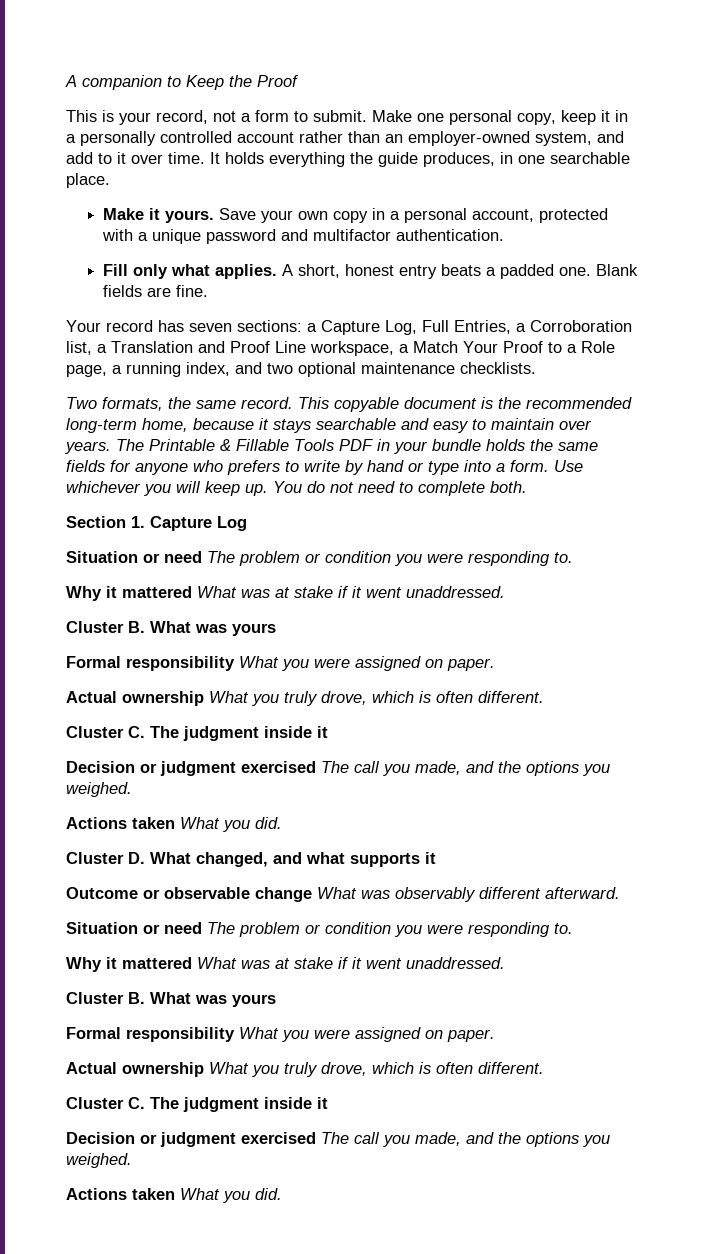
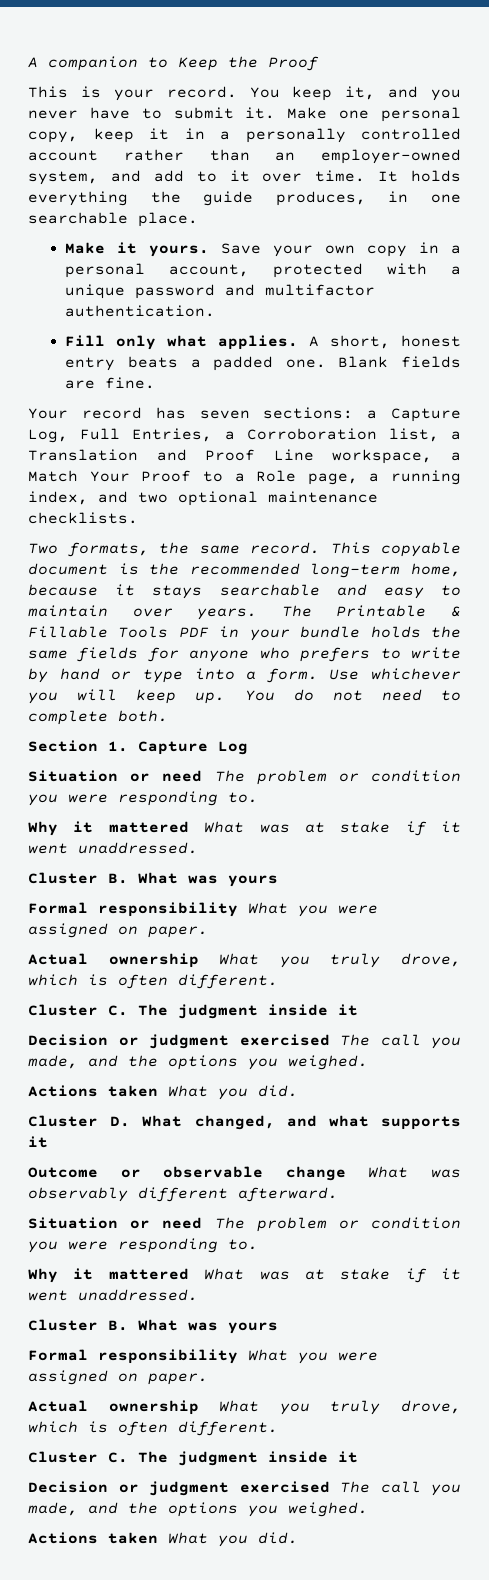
- This is your record, not a form to submit.
+ This is your record. You keep it, and you never have to submit it.

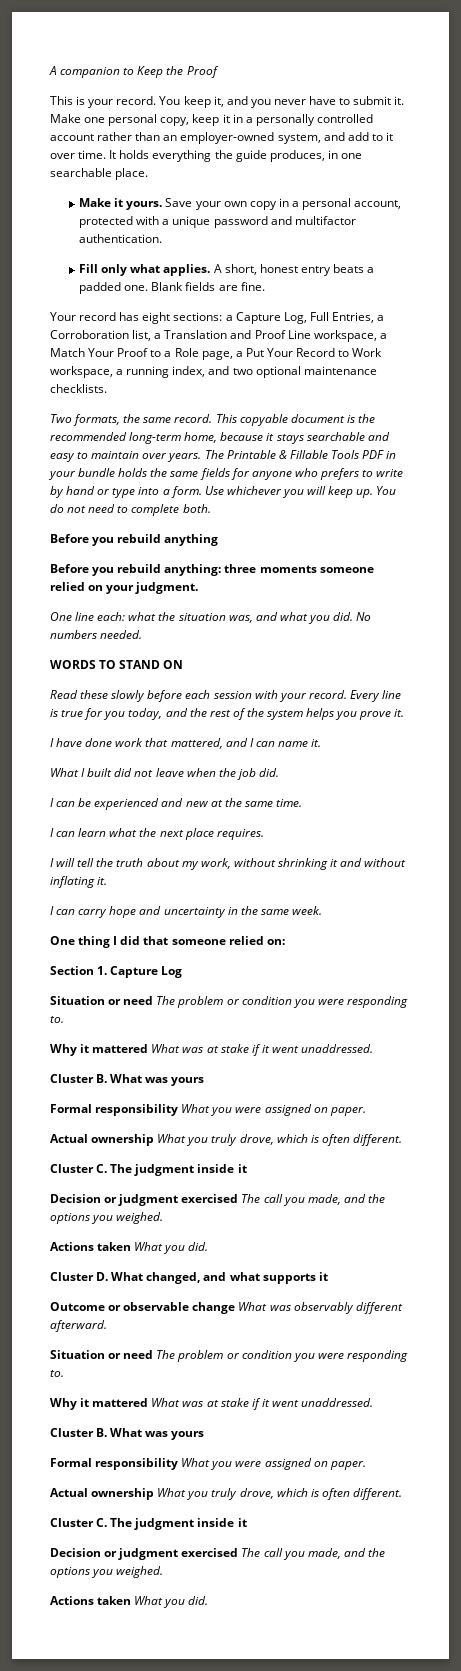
- Your record has seven sections: a Capture Log, Full Entries, a Corroboration list, a Translation and Proof Line workspace, a Match Your Proof to a Role page, a running index, and two optional maintenance checklists.
+ Your record has eight sections: a Capture Log, Full Entries, a Corroboration list, a Translation and Proof Line workspace, a Match Your Proof to a Role page, a Put Your Record to Work workspace, a running index, and two optional maintenance checklists.
+ Before you rebuild anything
+ Before you rebuild anything: three moments someone relied on your judgment.
+ One line each: what the situation was, and what you did. No numbers needed.
+ WORDS TO STAND ON
+ Read these slowly before each session with your record. Every line is true for you today, and the rest of the system helps you prove it.
+ I have done work that mattered, and I can name it.
+ What I built did not leave when the job did.
+ I can be experienced and new at the same time.
+ I can learn what the next place requires.
+ I will tell the truth about my work, without shrinking it and without inflating it.
+ I can carry hope and uncertainty in the same week.
+ One thing I did that someone relied on:

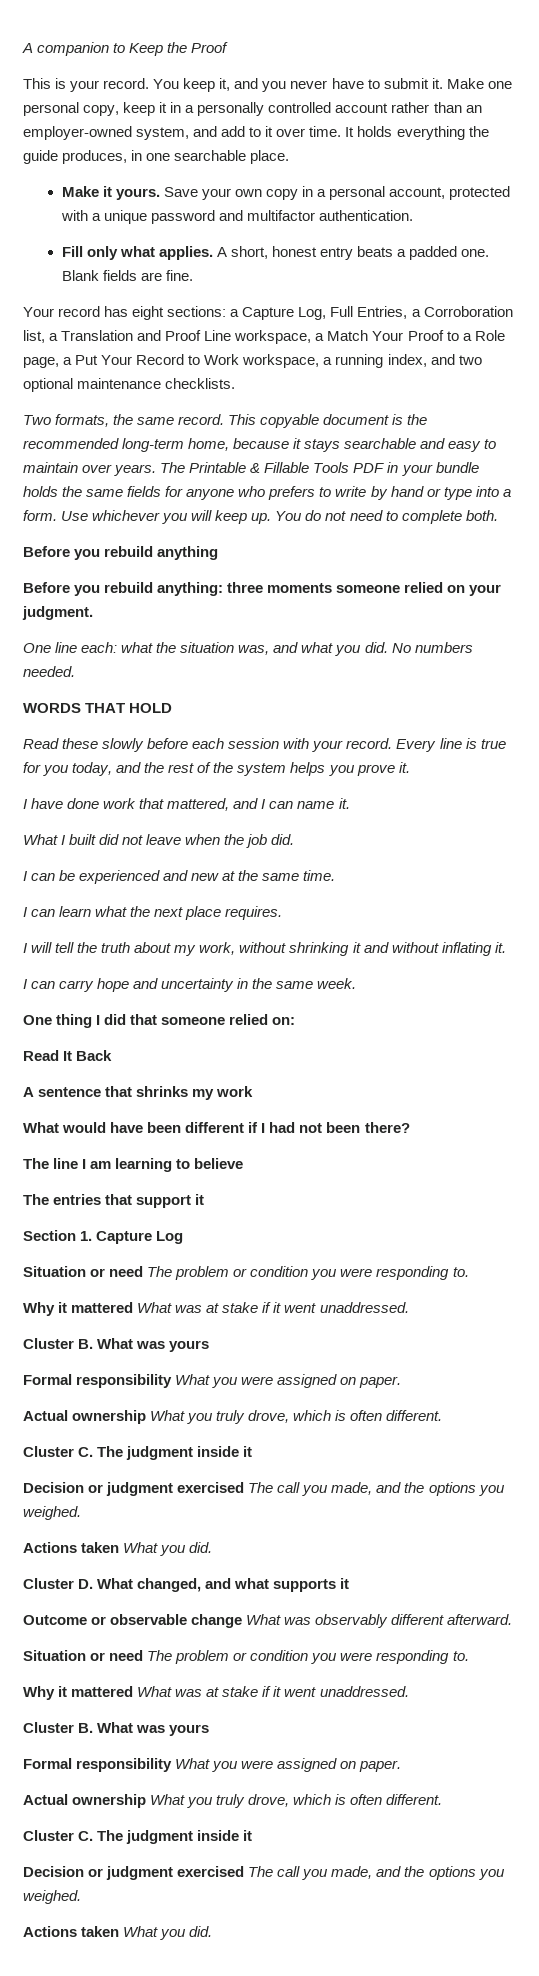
- WORDS TO STAND ON
+ WORDS THAT HOLD
+ Read It Back
+ A sentence that shrinks my work
+ What would have been different if I had not been there?
+ The line I am learning to believe
+ The entries that support it

